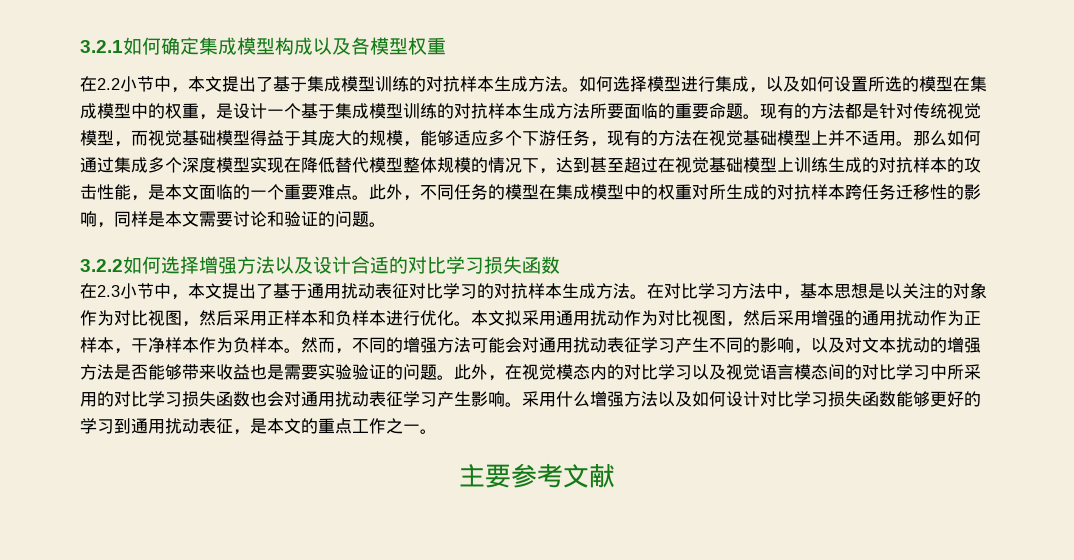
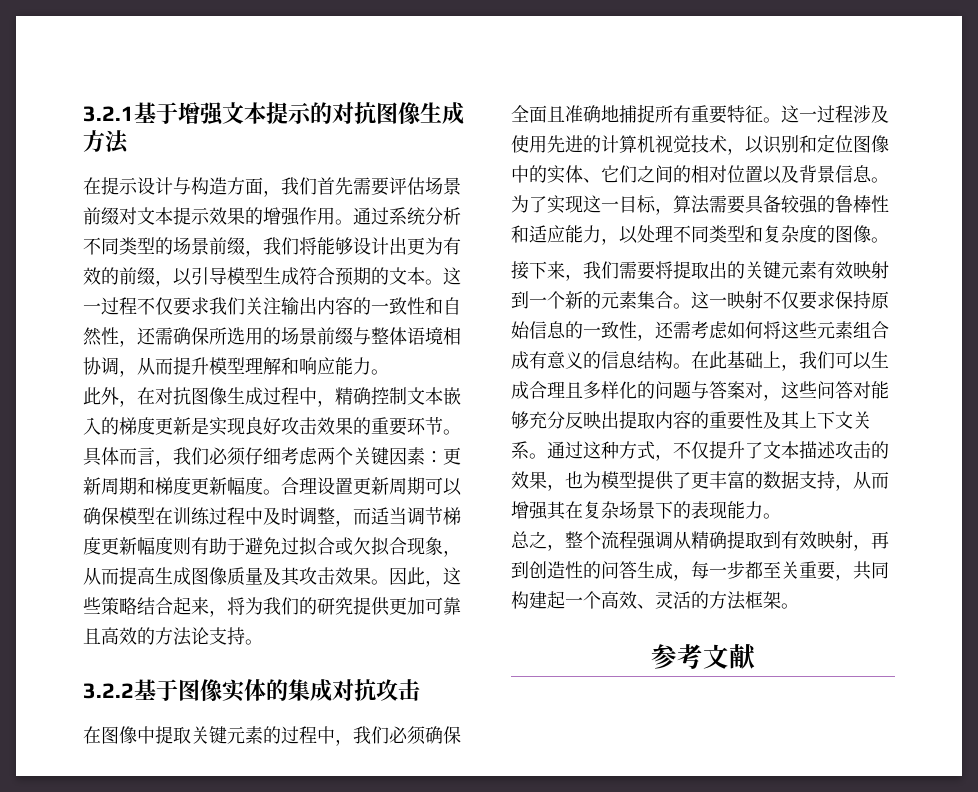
- 3.2.1如何确定集成模型构成以及各模型权重
- 在2.2小节中，本文提出了基于集成模型训练的对抗样本生成方法。如何选择模型进行集成，以及如何设置所选的模型在集成模型中的权重，是设计一个基于集成模型训练的对抗样本生成方法所要面临的重要命题。现有的方法都是针对传统视觉模型，而视觉基础模型得益于其庞大的规模，能够适应多个下游任务，现有的方法在视觉基础模型上并不适用。那么如何通过集成多个深度模型实现在降低替代模型整体规模的情况下，达到甚至超过在视觉基础模型上训练生成的对抗样本的攻击性能，是本文面临的一个重要难点。此外，不同任务的模型在集成模型中的权重对所生成的对抗样本跨任务迁移性的影响，同样是本文需要讨论和验证的问题。
- 3.2.2如何选择增强方法以及设计合适的对比学习损失函数
- 在2.3小节中，本文提出了基于通用扰动表征对比学习的对抗样本生成方法。在对比学习方法中，基本思想是以关注的对象作为对比视图，然后采用正样本和负样本进行优化。本文拟采用通用扰动作为对比视图，然后采用增强的通用扰动作为正样本，干净样本作为负样本。然而，不同的增强方法可能会对通用扰动表征学习产生不同的影响，以及对文本扰动的增强方法是否能够带来收益也是需要实验验证的问题。此外，在视觉模态内的对比学习以及视觉语言模态间的对比学习中所采用的对比学习损失函数也会对通用扰动表征学习产生影响。采用什么增强方法以及如何设计对比学习损失函数能够更好的学习到通用扰动表征，是本文的重点工作之一。
- 主要参考文献
+ 3.2.1基于增强文本提示的对抗图像生成方法
+ 在提示设计与构造方面，我们首先需要评估场景前缀对文本提示效果的增强作用。通过系统分析不同类型的场景前缀，我们将能够设计出更为有效的前缀，以引导模型生成符合预期的文本。这一过程不仅要求我们关注输出内容的一致性和自然性，还需确保所选用的场景前缀与整体语境相协调，从而提升模型理解和响应能力。
+ 此外，在对抗图像生成过程中，精确控制文本嵌入的梯度更新是实现良好攻击效果的重要环节。具体而言，我们必须仔细考虑两个关键因素：更新周期和梯度更新幅度。合理设置更新周期可以确保模型在训练过程中及时调整，而适当调节梯度更新幅度则有助于避免过拟合或欠拟合现象，从而提高生成图像质量及其攻击效果。因此，这些策略结合起来，将为我们的研究提供更加可靠且高效的方法论支持。
+ 3.2.2基于图像实体的集成对抗攻击
+ 在图像中提取关键元素的过程中，我们必须确保全面且准确地捕捉所有重要特征。这一过程涉及使用先进的计算机视觉技术，以识别和定位图像中的实体、它们之间的相对位置以及背景信息。为了实现这一目标，算法需要具备较强的鲁棒性和适应能力，以处理不同类型和复杂度的图像。
+ 接下来，我们需要将提取出的关键元素有效映射到一个新的元素集合。这一映射不仅要求保持原始信息的一致性，还需考虑如何将这些元素组合成有意义的信息结构。在此基础上，我们可以生成合理且多样化的问题与答案对，这些问答对能够充分反映出提取内容的重要性及其上下文关系。通过这种方式，不仅提升了文本描述攻击的效果，也为模型提供了更丰富的数据支持，从而增强其在复杂场景下的表现能力。
+ 总之，整个流程强调从精确提取到有效映射，再到创造性的问答生成，每一步都至关重要，共同构建起一个高效、灵活的方法框架。
+ 参考文献

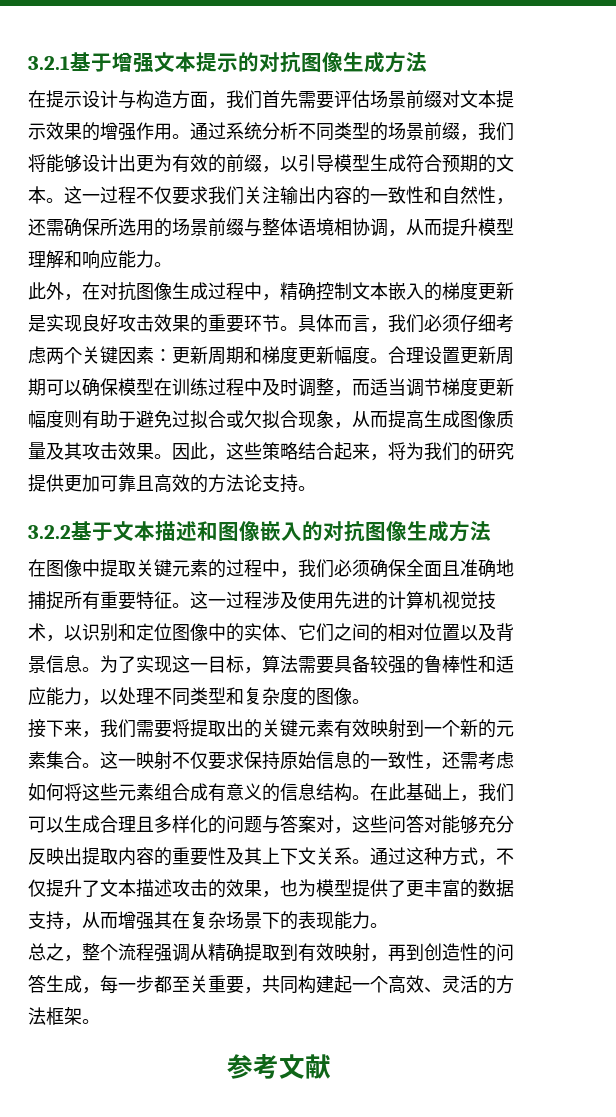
- 3.2.2基于图像实体的集成对抗攻击
+ 3.2.2基于文本描述和图像嵌入的对抗图像生成方法

